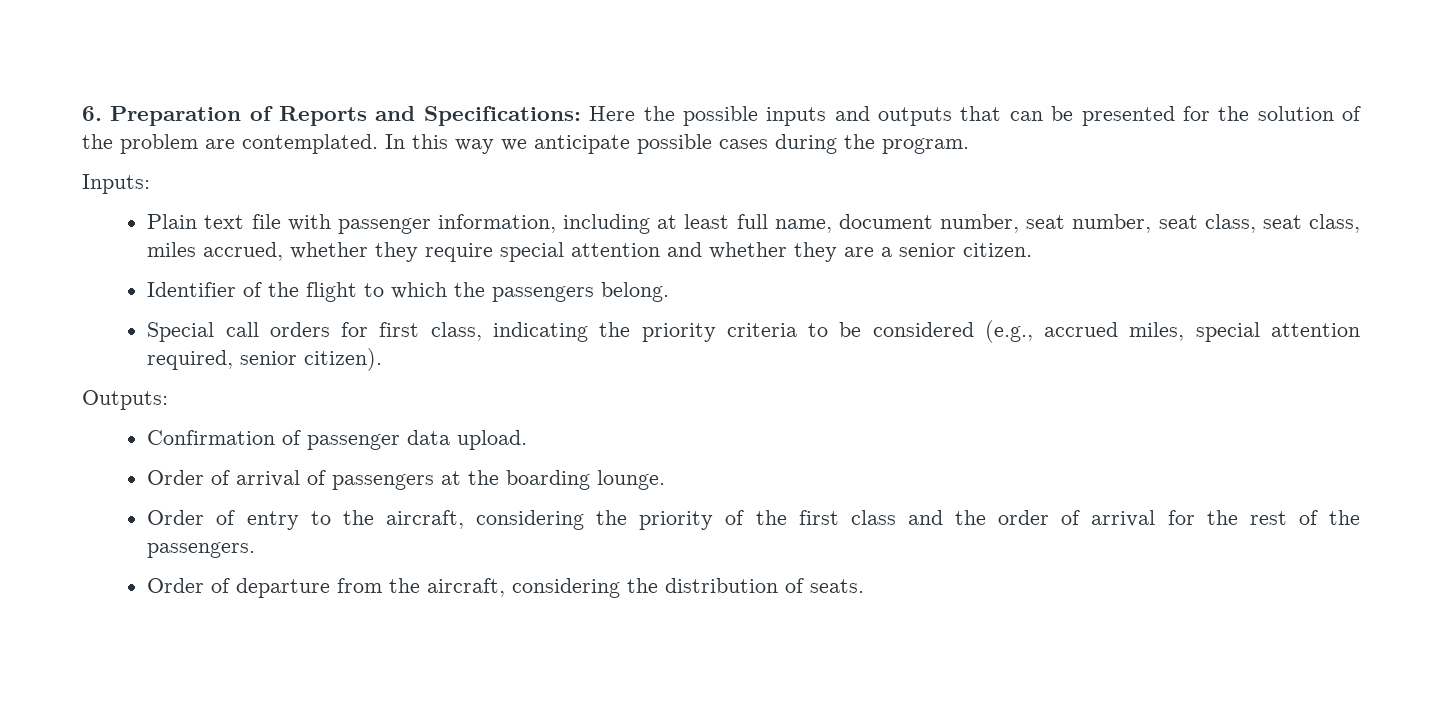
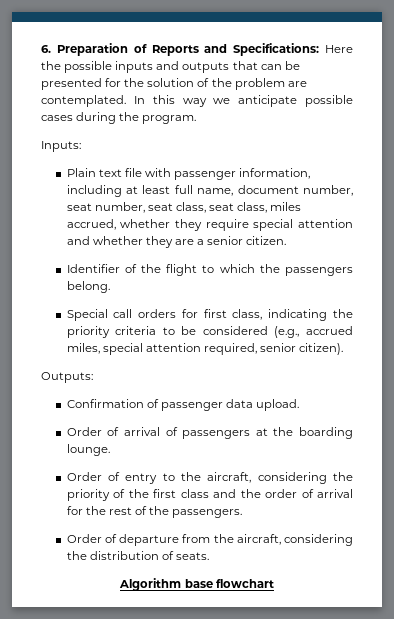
+ Algorithm base flowchart

